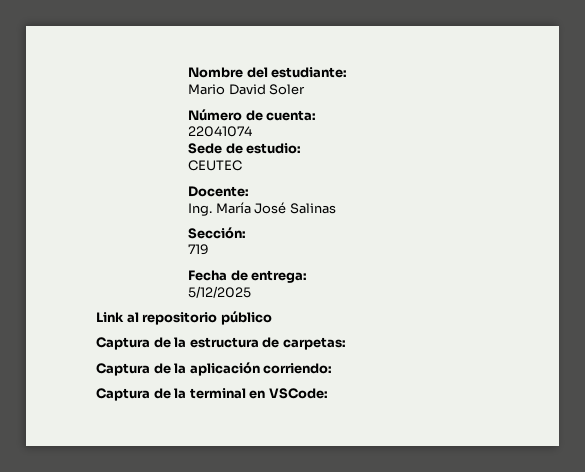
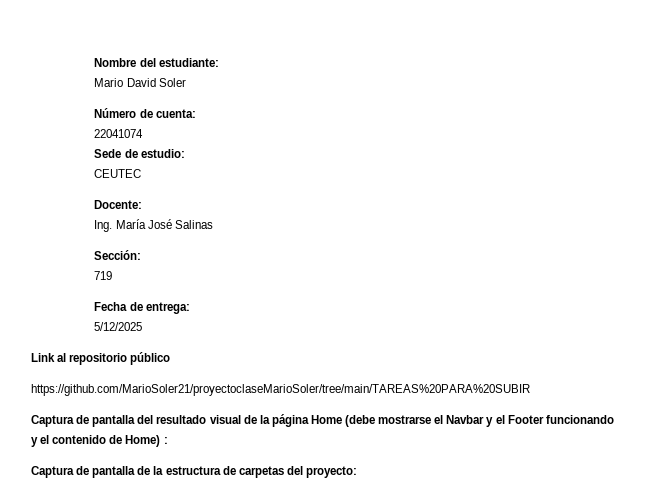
- Captura de la estructura de carpetas:
- Captura de la aplicación corriendo:
- Captura de la terminal en VSCode:
+ https://github.com/MarioSoler21/proyectoclaseMarioSoler/tree/main/TAREAS%20PARA%20SUBIR
+ Captura de pantalla del resultado visual de la página Home (debe mostrarse el Navbar y el Footer funcionando y el contenido de Home) :
+ Captura de pantalla de la estructura de carpetas del proyecto:

